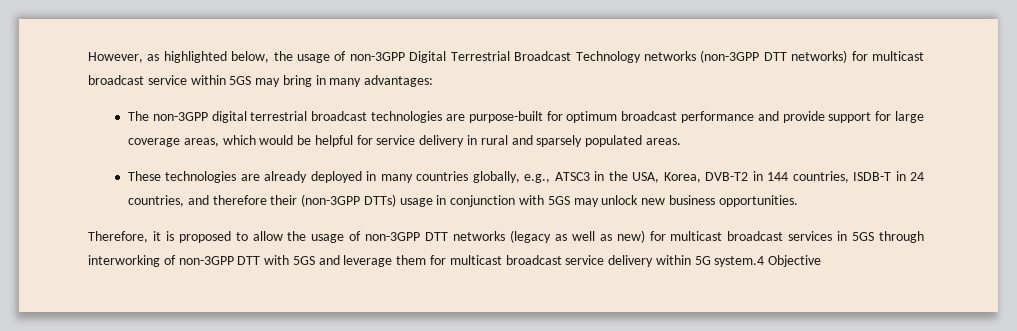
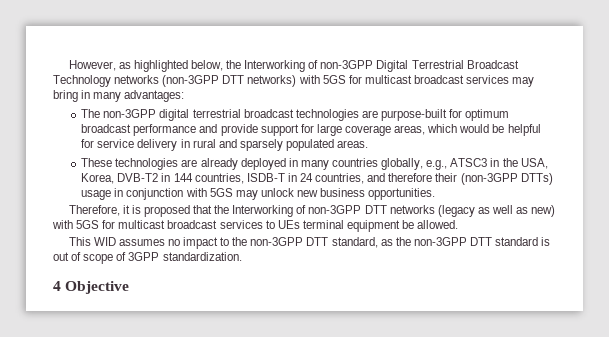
- However, as highlighted below, the usage of non-3GPP Digital Terrestrial Broadcast Technology networks (non-3GPP DTT networks) for multicast broadcast service within 5GS may bring in many advantages:
+ However, as highlighted below, the Interworking of non-3GPP Digital Terrestrial Broadcast Technology networks (non-3GPP DTT networks) with 5GS for multicast broadcast services may bring in many advantages:
- Therefore, it is proposed to allow the usage of non-3GPP DTT networks (legacy as well as new) for multicast broadcast services in 5GS through interworking of non-3GPP DTT with 5GS and leverage them for multicast broadcast service delivery within 5G system.4 Objective
+ Therefore, it is proposed that the Interworking of non-3GPP DTT networks (legacy as well as new) with 5GS for multicast broadcast services to UEs terminal equipment be allowed.
+ This WID assumes no impact to the non-3GPP DTT standard, as the non-3GPP DTT standard is out of scope of 3GPP standardization.
+ 4 Objective

